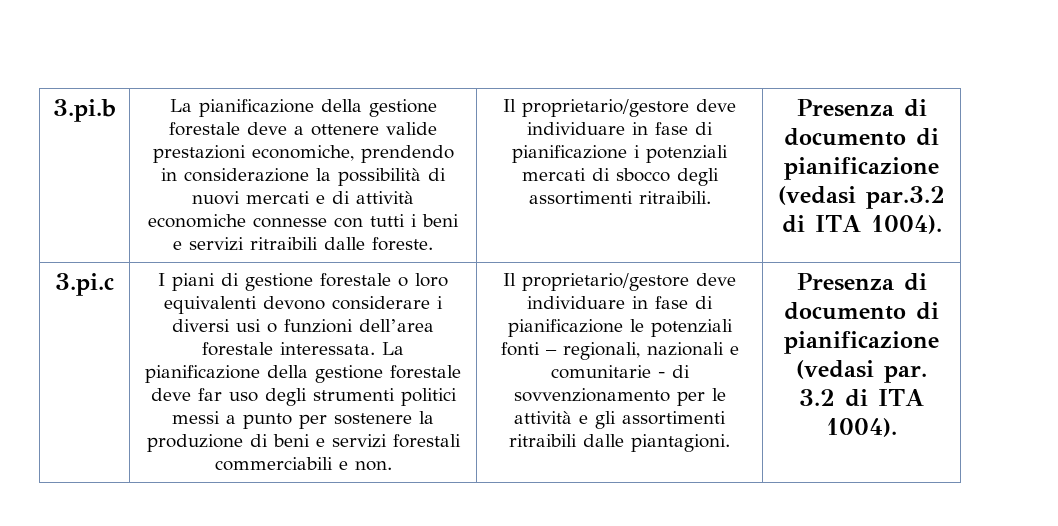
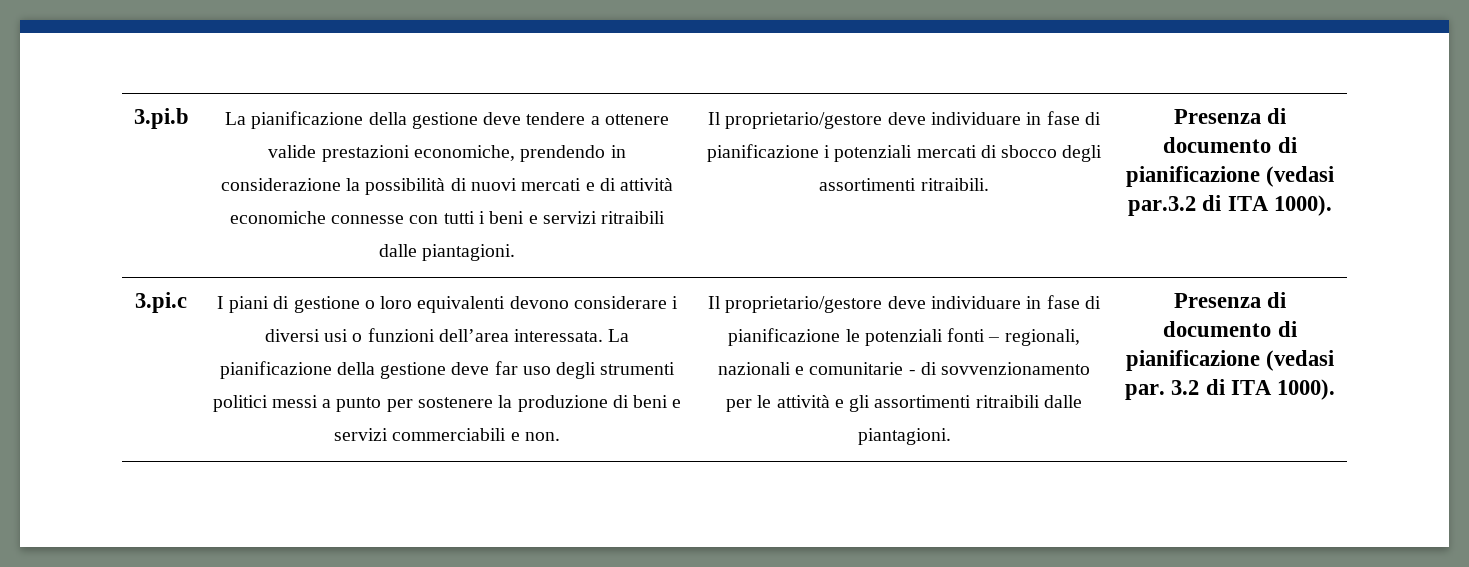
- La pianificazione della gestione forestale deve a ottenere valide prestazioni economiche, prendendo in considerazione la possibilità di nuovi mercati e di attività economiche connesse con tutti i beni e servizi ritraibili dalle foreste.
+ La pianificazione della gestione deve tendere a ottenere valide prestazioni economiche, prendendo in considerazione la possibilità di nuovi mercati e di attività economiche connesse con tutti i beni e servizi ritraibili dalle piantagioni.
- Presenza di documento di pianificazione (vedasi par.3.2 di ITA 1004).
+ Presenza di documento di pianificazione (vedasi par.3.2 di ITA 1000).
- I piani di gestione forestale o loro equivalenti devono considerare i diversi usi o funzioni dell’area forestale interessata.
+ I piani di gestione o loro equivalenti devono considerare i diversi usi o funzioni dell’area interessata.
- La pianificazione della gestione forestale deve far uso degli strumenti politici messi a punto per sostenere la produzione di beni e servizi forestali commerciabili e non.
+ La pianificazione della gestione deve far uso degli strumenti politici messi a punto per sostenere la produzione di beni e servizi commerciabili e non.
- 3.2 di ITA 1004).
+ 3.2 di ITA 1000).

